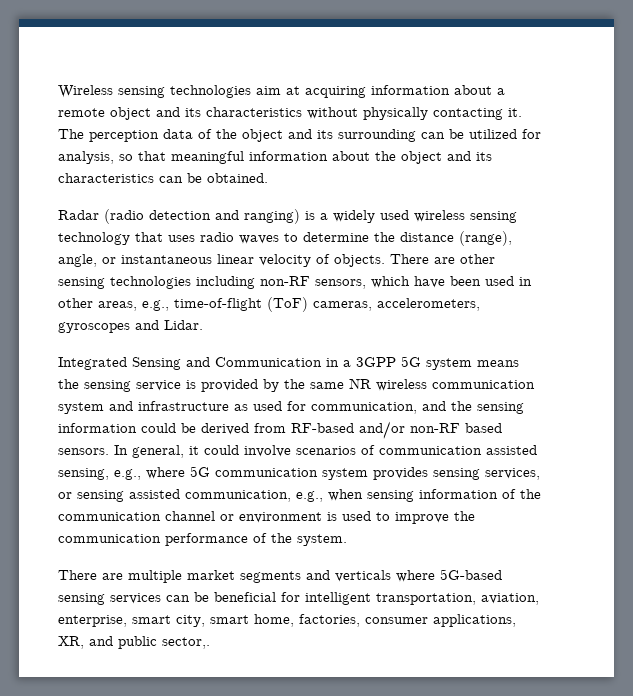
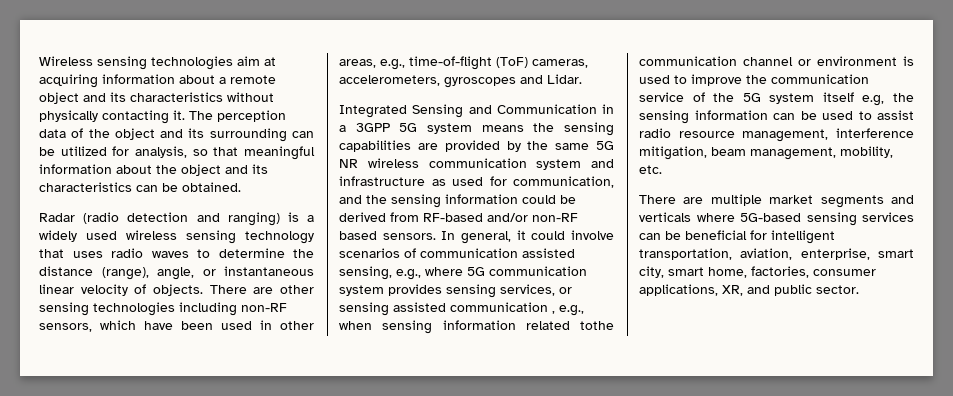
- Integrated Sensing and Communication in a 3GPP 5G system means the sensing service is provided by the same NR wireless communication system and infrastructure as used for communication, and the sensing information could be derived from RF-based and/or non-RF based sensors.
+ Integrated Sensing and Communication in a 3GPP 5G system means the sensing capabilities are provided by the same 5G NR wireless communication system and infrastructure as used for communication, and the sensing information could be derived from RF-based and/or non-RF based sensors.
- In general, it could involve scenarios of communication assisted sensing, e.g., where 5G communication system provides sensing services, or sensing assisted communication, e.g., when sensing information of the communication channel or environment is used to improve the communication performance of the system.
+ In general, it could involve scenarios of communication assisted sensing, e.g., where 5G communication system provides sensing services, or sensing assisted communication , e.g., when sensing information related tothe communication channel or environment is used to improve the communication service of the 5G system itself e.g, the sensing information can be used to assist radio resource management, interference mitigation, beam management, mobility, etc.
- There are multiple market segments and verticals where 5G-based sensing services can be beneficial for intelligent transportation, aviation, enterprise, smart city, smart home, factories, consumer applications, XR, and public sector,.
+ There are multiple market segments and verticals where 5G-based sensing services can be beneficial for intelligent transportation, aviation, enterprise, smart city, smart home, factories, consumer applications, XR, and public sector.

